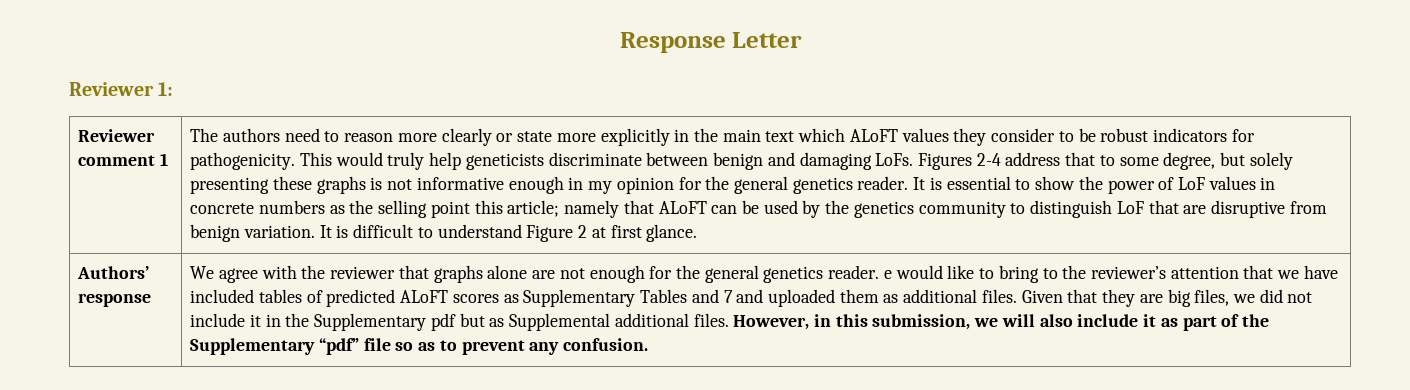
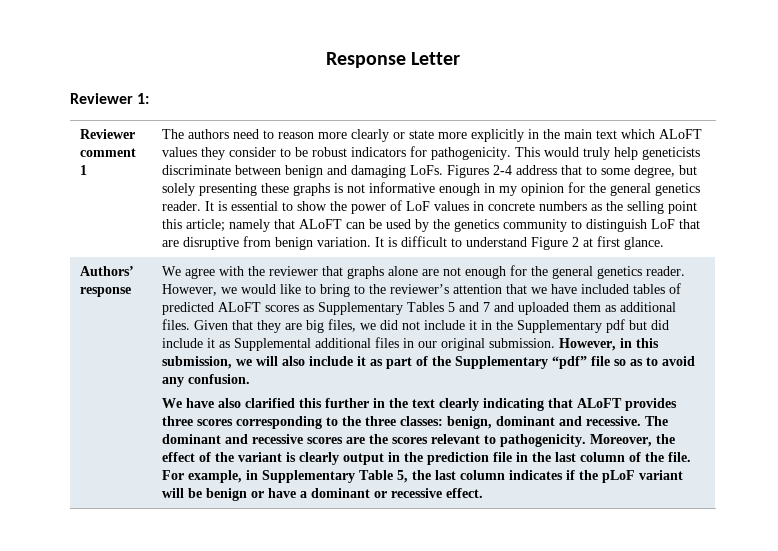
- We agree with the reviewer that graphs alone are not enough for the general genetics reader. e would like to bring to the reviewer’s attention that we have included tables of predicted ALoFT scores as Supplementary Tables and 7 and uploaded them as additional files.
+ We agree with the reviewer that graphs alone are not enough for the general genetics reader. However, we would like to bring to the reviewer’s attention that we have included tables of predicted ALoFT scores as Supplementary Tables 5 and 7 and uploaded them as additional files.
- Given that they are big files, we did not include it in the Supplementary pdf but as Supplemental additional files.
+ Given that they are big files, we did not include it in the Supplementary pdf but did include it as Supplemental additional files in our original submission.
- However, in this submission, we will also include it as part of the Supplementary “pdf” file so as to prevent any confusion.
+ However, in this submission, we will also include it as part of the Supplementary “pdf” file so as to avoid any confusion.
+ We have also clarified this further in the text clearly indicating that ALoFT provides three scores corresponding to the three classes: benign, dominant and recessive. The dominant and recessive scores are the scores relevant to pathogenicity. Moreover, the effect of the variant is clearly output in the prediction file in the last column of the file. For example, in Supplementary Table 5, the last column indicates if the pLoF variant will be benign or have a dominant or recessive effect.

